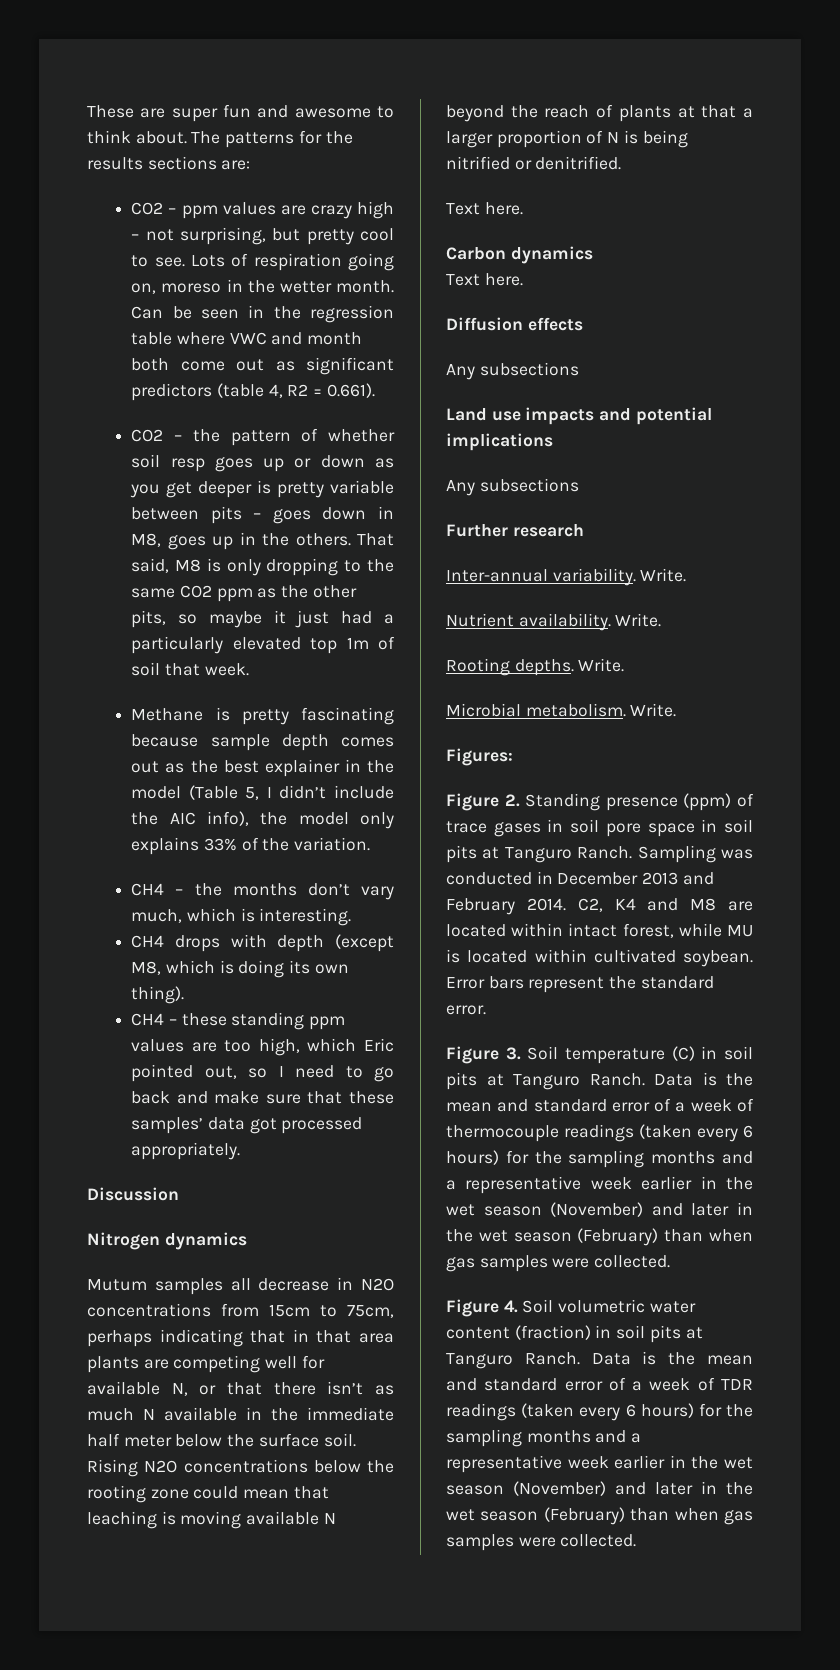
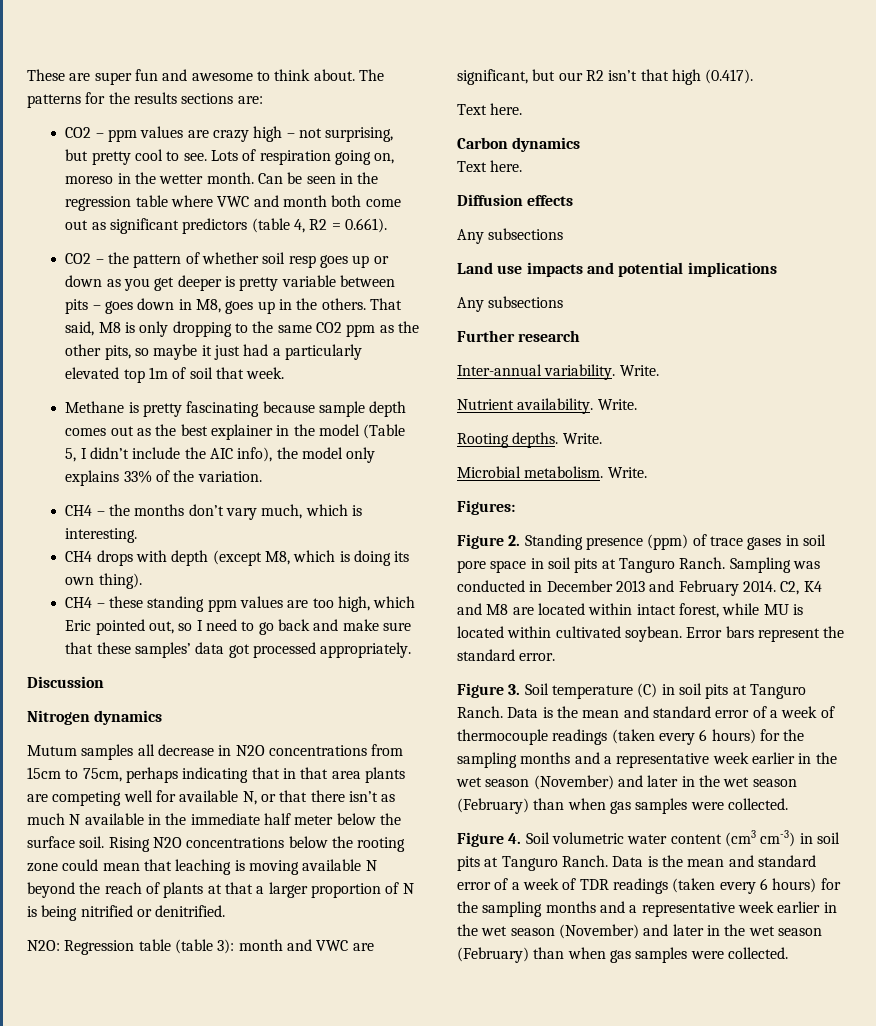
+ N2O: Regression table (table 3): month and VWC are significant, but our R2 isn’t that high (0.417).
- Figure 4. Soil volumetric water content (fraction) in soil pits at Tanguro Ranch.
+ Figure 4. Soil volumetric water content (cm3 cm-3) in soil pits at Tanguro Ranch.

